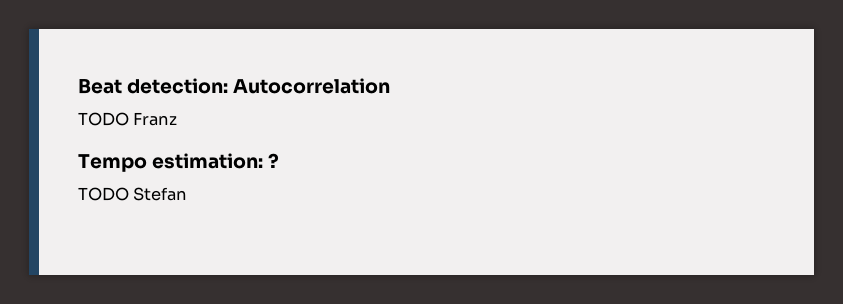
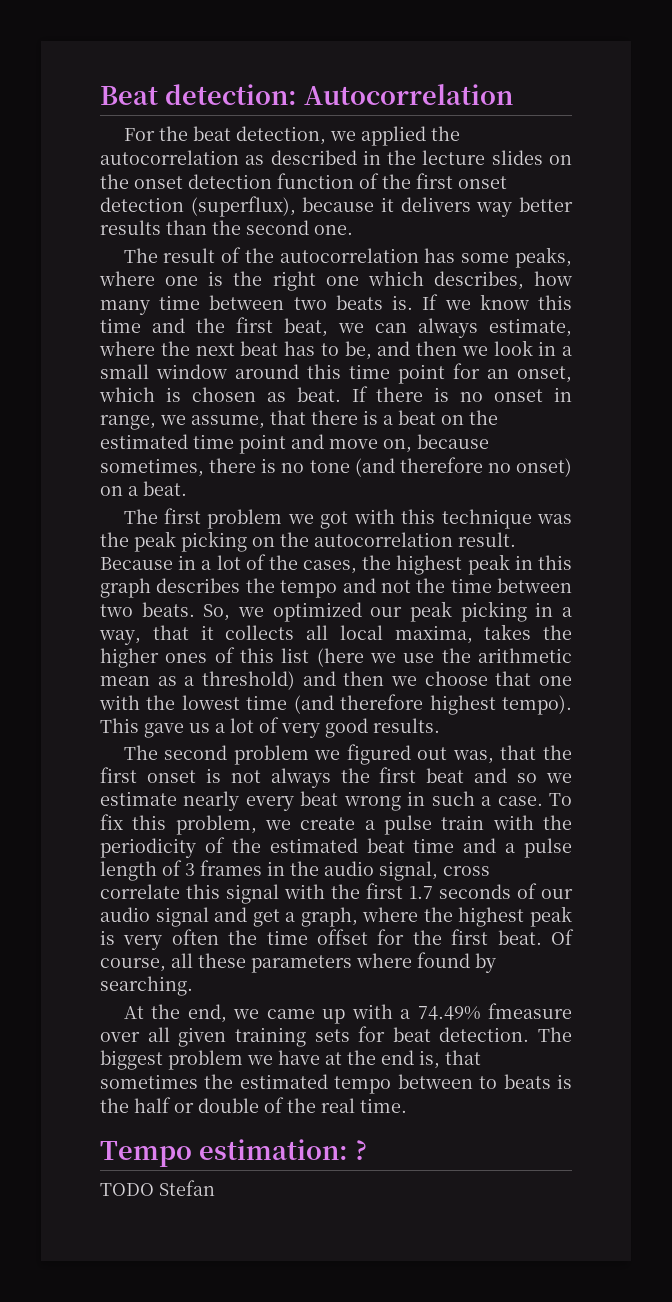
- TODO Franz
+ For the beat detection, we applied the autocorrelation as described in the lecture slides on the onset detection function of the first onset detection (superflux), because it delivers way better results than the second one.
+ The result of the autocorrelation has some peaks, where one is the right one which describes, how many time between two beats is. If we know this time and the first beat, we can always estimate, where the next beat has to be, and then we look in a small window around this time point for an onset, which is chosen as beat. If there is no onset in range, we assume, that there is a beat on the estimated time point and move on, because sometimes, there is no tone (and therefore no onset) on a beat.
+ The first problem we got with this technique was the peak picking on the autocorrelation result. Because in a lot of the cases, the highest peak in this graph describes the tempo and not the time between two beats. So, we optimized our peak picking in a way, that it collects all local maxima, takes the higher ones of this list (here we use the arithmetic mean as a threshold) and then we choose that one with the lowest time (and therefore highest tempo). This gave us a lot of very good results.
+ The second problem we figured out was, that the first onset is not always the first beat and so we estimate nearly every beat wrong in such a case. To fix this problem, we create a pulse train with the periodicity of the estimated beat time and a pulse length of 3 frames in the audio signal, cross correlate this signal with the first 1.7 seconds of our audio signal and get a graph, where the highest peak is very often the time offset for the first beat. Of course, all these parameters where found by searching.
+ At the end, we came up with a 74.49% fmeasure over all given training sets for beat detection. The biggest problem we have at the end is, that sometimes the estimated tempo between to beats is the half or double of the real time.

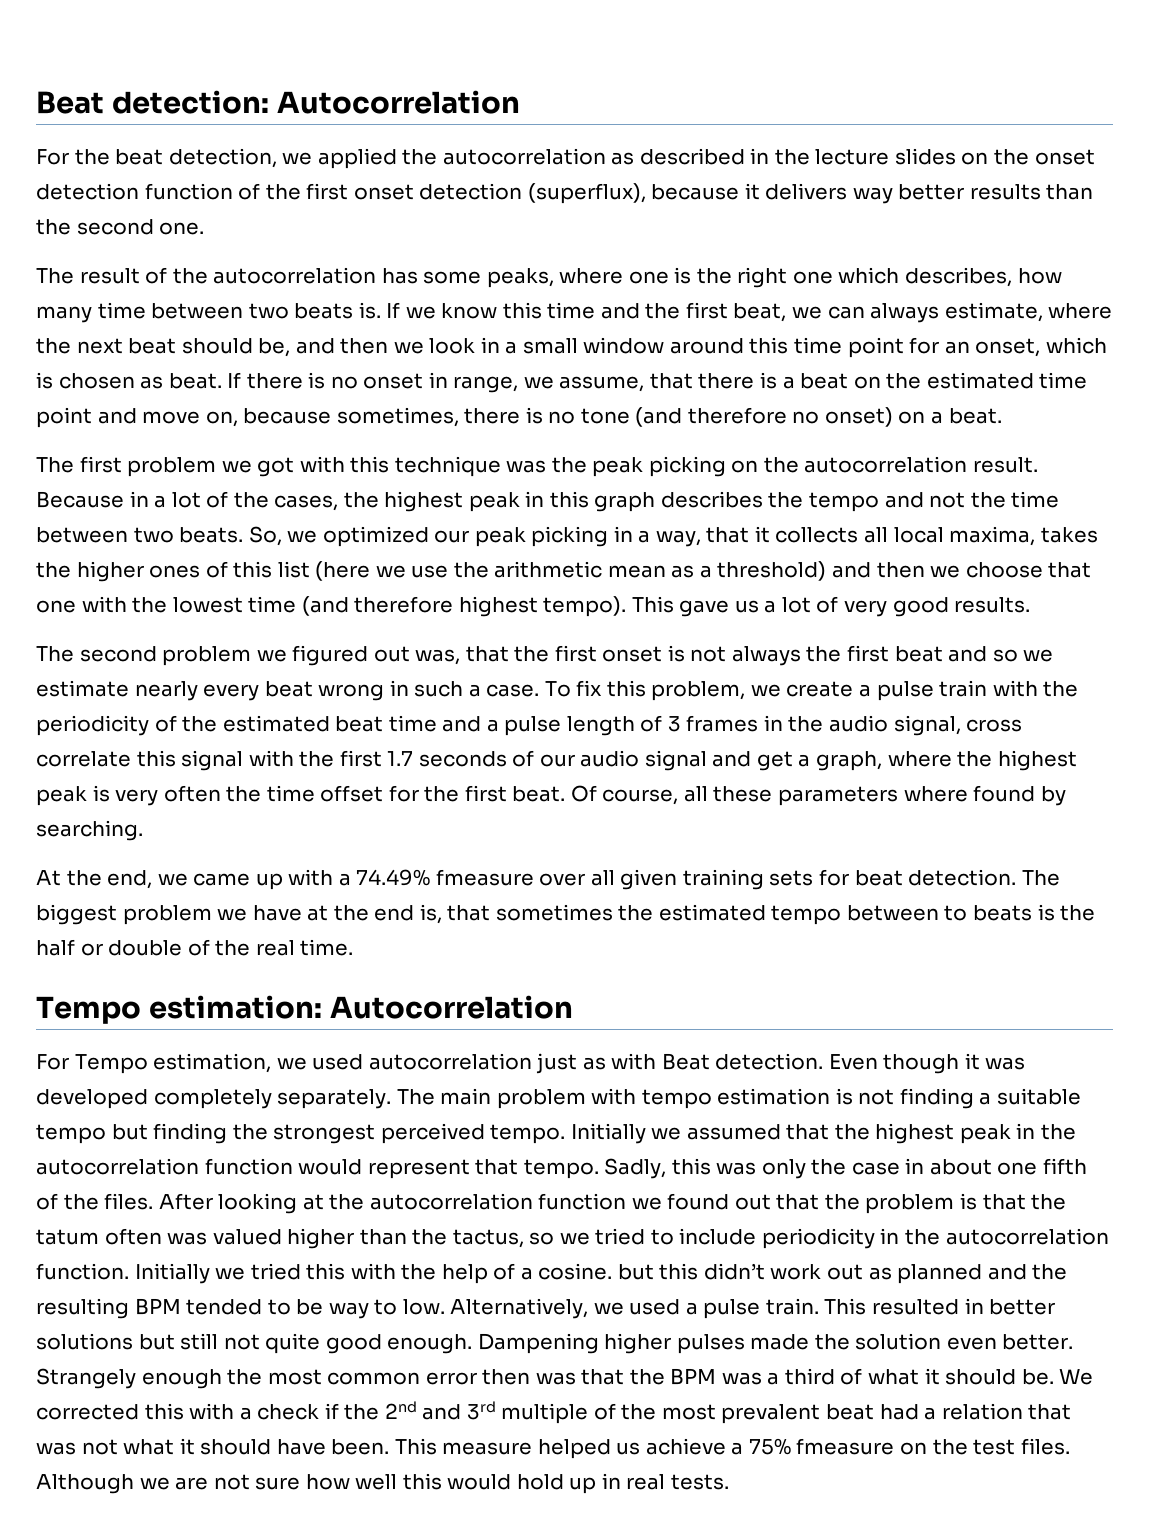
- If we know this time and the first beat, we can always estimate, where the next beat has to be, and then we look in a small window around this time point for an onset, which is chosen as beat.
+ If we know this time and the first beat, we can always estimate, where the next beat should be, and then we look in a small window around this time point for an onset, which is chosen as beat.
- Tempo estimation: ?
- TODO Stefan
+ Tempo estimation: Autocorrelation
+ For Tempo estimation, we used autocorrelation just as with Beat detection. Even though it was developed completely separately. The main problem with tempo estimation is not finding a suitable tempo but finding the strongest perceived tempo. Initially we assumed that the highest peak in the autocorrelation function would represent that tempo. Sadly, this was only the case in about one fifth of the files. After looking at the autocorrelation function we found out that the problem is that the tatum often was valued higher than the tactus, so we tried to include periodicity in the autocorrelation function. Initially we tried this with the help of a cosine. but this didn’t work out as planned and the resulting BPM tended to be way to low. Alternatively, we used a pulse train. This resulted in better solutions but still not quite good enough. Dampening higher pulses made the solution even better. Strangely enough the most common error then was that the BPM was a third of what it should be. We corrected this with a check if the 2nd and 3rd multiple of the most prevalent beat had a relation that was not what it should have been. This measure helped us achieve a 75% fmeasure on the test files. Although we are not sure how well this would hold up in real tests.

